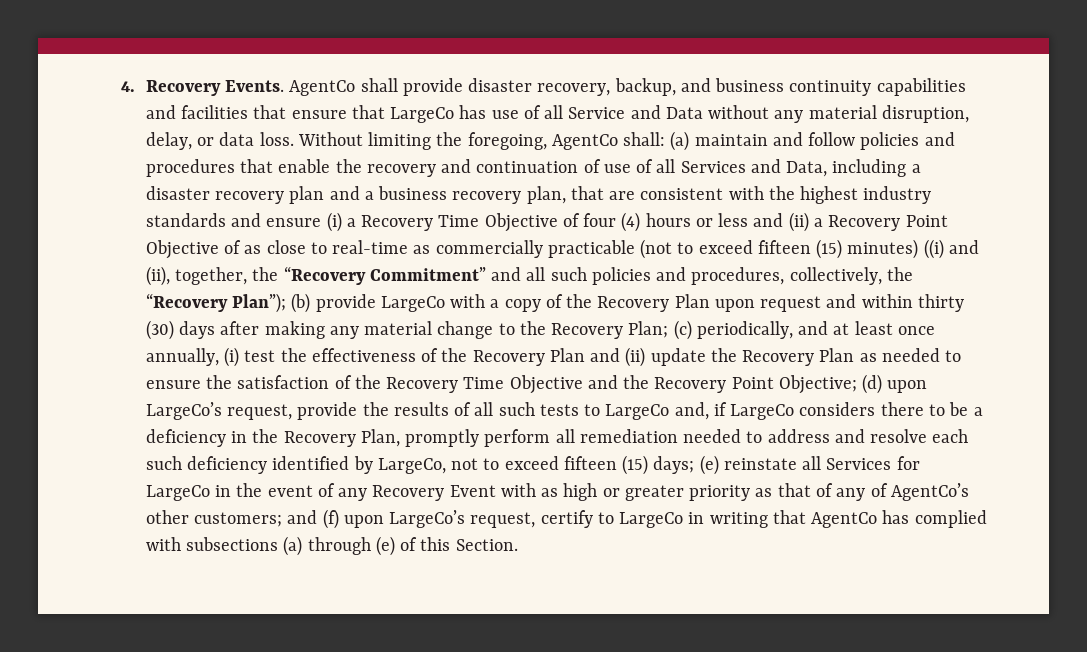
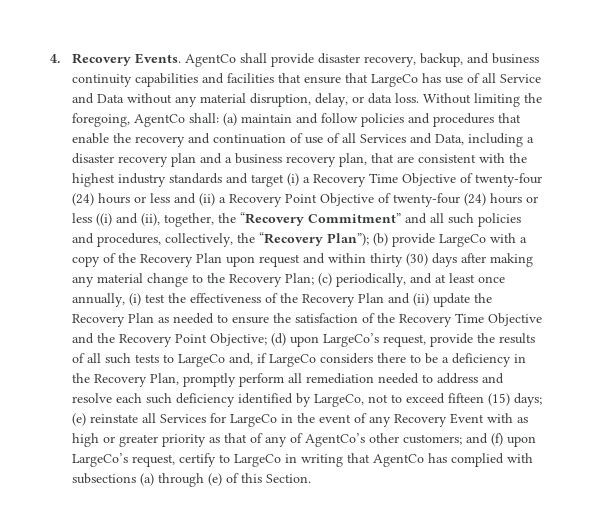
- (a) maintain and follow policies and procedures that enable the recovery and continuation of use of all Services and Data, including a disaster recovery plan and a business recovery plan, that are consistent with the highest industry standards and ensure (i) a Recovery Time Objective of four (4) hours or less and (ii) a Recovery Point Objective of as close to real-time as commercially practicable (not to exceed fifteen (15) minutes) ((i) and (ii), together, the “Recovery Commitment” and all such policies and procedures, collectively, the “Recovery Plan”);
+ (a) maintain and follow policies and procedures that enable the recovery and continuation of use of all Services and Data, including a disaster recovery plan and a business recovery plan, that are consistent with the highest industry standards and target (i) a Recovery Time Objective of twenty-four (24) hours or less and (ii) a Recovery Point Objective of twenty-four (24) hours or less ((i) and (ii), together, the “Recovery Commitment” and all such policies and procedures, collectively, the “Recovery Plan”);

